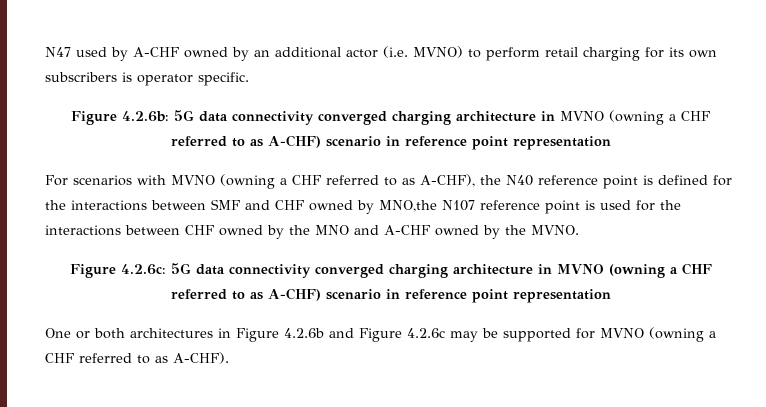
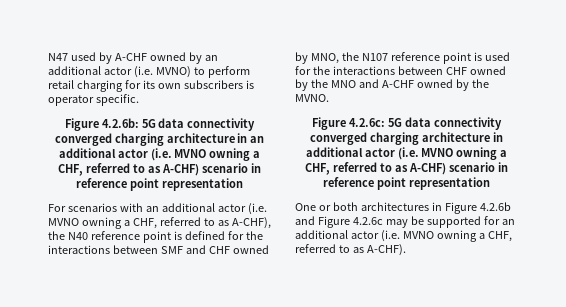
- Figure 4.2.6b: 5G data connectivity converged charging architecture in MVNO (owning a CHF referred to as A-CHF) scenario in reference point representation
+ Figure 4.2.6b: 5G data connectivity converged charging architecture in an additional actor (i.e. MVNO owning a CHF, referred to as A-CHF) scenario in reference point representation
- For scenarios with MVNO (owning a CHF referred to as A-CHF), the N40 reference point is defined for the interactions between SMF and CHF owned by MNO,the N107 reference point is used for the interactions between CHF owned by the MNO and A-CHF owned by the MVNO.
+ For scenarios with an additional actor (i.e. MVNO owning a CHF, referred to as A-CHF), the N40 reference point is defined for the interactions between SMF and CHF owned by MNO, the N107 reference point is used for the interactions between CHF owned by the MNO and A-CHF owned by the MVNO.
- Figure 4.2.6c: 5G data connectivity converged charging architecture in MVNO (owning a CHF referred to as A-CHF) scenario in reference point representation
+ Figure 4.2.6c: 5G data connectivity converged charging architecture in additional actor (i.e. MVNO owning a CHF, referred to as A-CHF) scenario in reference point representation
- One or both architectures in Figure 4.2.6b and Figure 4.2.6c may be supported for MVNO (owning a CHF referred to as A-CHF).
+ One or both architectures in Figure 4.2.6b and Figure 4.2.6c may be supported for an additional actor (i.e. MVNO owning a CHF, referred to as A-CHF).

